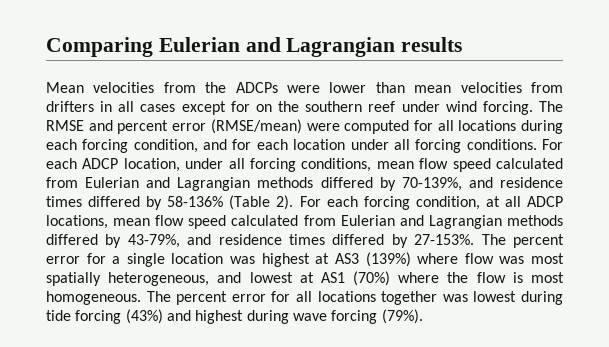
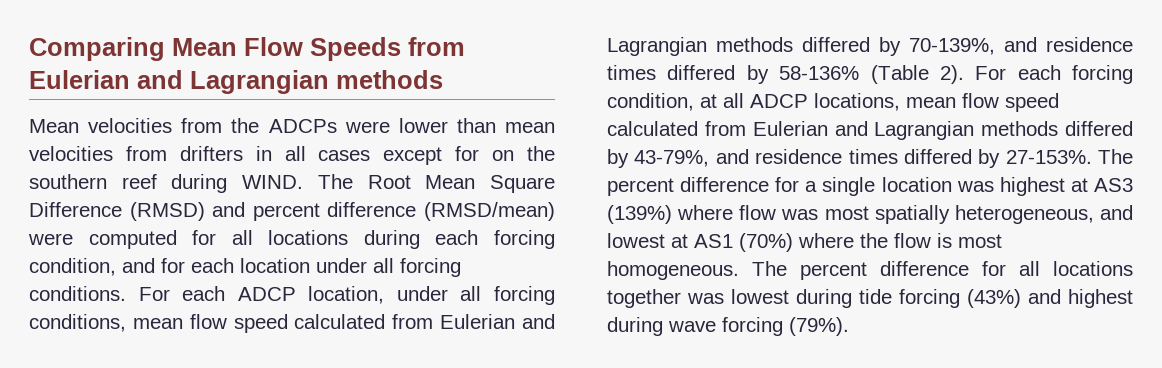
- Comparing Eulerian and Lagrangian results
+ Comparing Mean Flow Speeds from Eulerian and Lagrangian methods
- Mean velocities from the ADCPs were lower than mean velocities from drifters in all cases except for on the southern reef under wind forcing. The RMSE and percent error (RMSE/mean) were computed for all locations during each forcing condition, and for each location under all forcing conditions.
+ Mean velocities from the ADCPs were lower than mean velocities from drifters in all cases except for on the southern reef during WIND. The Root Mean Square Difference (RMSD) and percent difference (RMSD/mean) were computed for all locations during each forcing condition, and for each location under all forcing conditions.
- The percent error for a single location was highest at AS3 (139%) where flow was most spatially heterogeneous, and lowest at AS1 (70%) where the flow is most homogeneous.
+ The percent difference for a single location was highest at AS3 (139%) where flow was most spatially heterogeneous, and lowest at AS1 (70%) where the flow is most homogeneous.
- The percent error for all locations together was lowest during tide forcing (43%) and highest during wave forcing (79%).
+ The percent difference for all locations together was lowest during tide forcing (43%) and highest during wave forcing (79%).

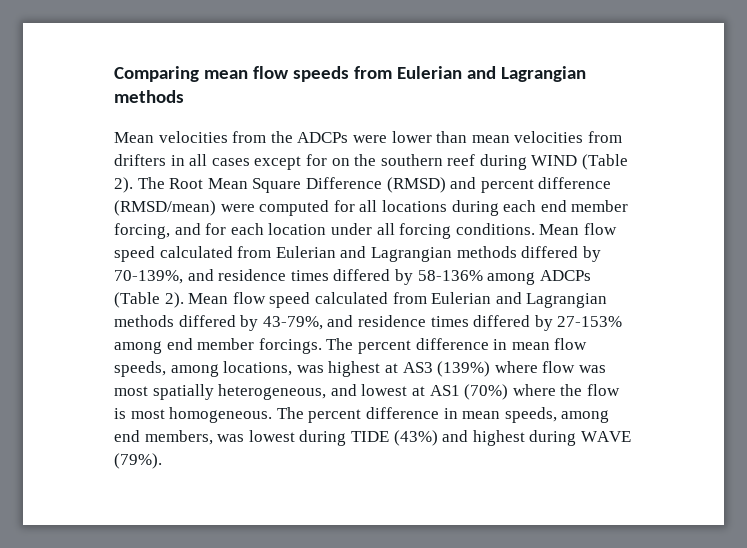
- Comparing Mean Flow Speeds from Eulerian and Lagrangian methods
+ Comparing mean flow speeds from Eulerian and Lagrangian methods
- Mean velocities from the ADCPs were lower than mean velocities from drifters in all cases except for on the southern reef during WIND.
+ Mean velocities from the ADCPs were lower than mean velocities from drifters in all cases except for on the southern reef during WIND (Table 2).
- The Root Mean Square Difference (RMSD) and percent difference (RMSD/mean) were computed for all locations during each forcing condition, and for each location under all forcing conditions.
+ The Root Mean Square Difference (RMSD) and percent difference (RMSD/mean) were computed for all locations during each end member forcing, and for each location under all forcing conditions.
- For each ADCP location, under all forcing conditions, mean flow speed calculated from Eulerian and Lagrangian methods differed by 70-139%, and residence times differed by 58-136% (Table 2). For each forcing condition, at all ADCP locations, mean flow speed calculated from Eulerian and Lagrangian methods differed by 43-79%, and residence times differed by 27-153%. The percent difference for a single location was highest at AS3 (139%) where flow was most spatially heterogeneous, and lowest at AS1 (70%) where the flow is most homogeneous.
+ Mean flow speed calculated from Eulerian and Lagrangian methods differed by 70-139%, and residence times differed by 58-136% among ADCPs (Table 2). Mean flow speed calculated from Eulerian and Lagrangian methods differed by 43-79%, and residence times differed by 27-153% among end member forcings. The percent difference in mean flow speeds, among locations, was highest at AS3 (139%) where flow was most spatially heterogeneous, and lowest at AS1 (70%) where the flow is most homogeneous.
- The percent difference for all locations together was lowest during tide forcing (43%) and highest during wave forcing (79%).
+ The percent difference in mean speeds, among end members, was lowest during TIDE (43%) and highest during WAVE (79%).

